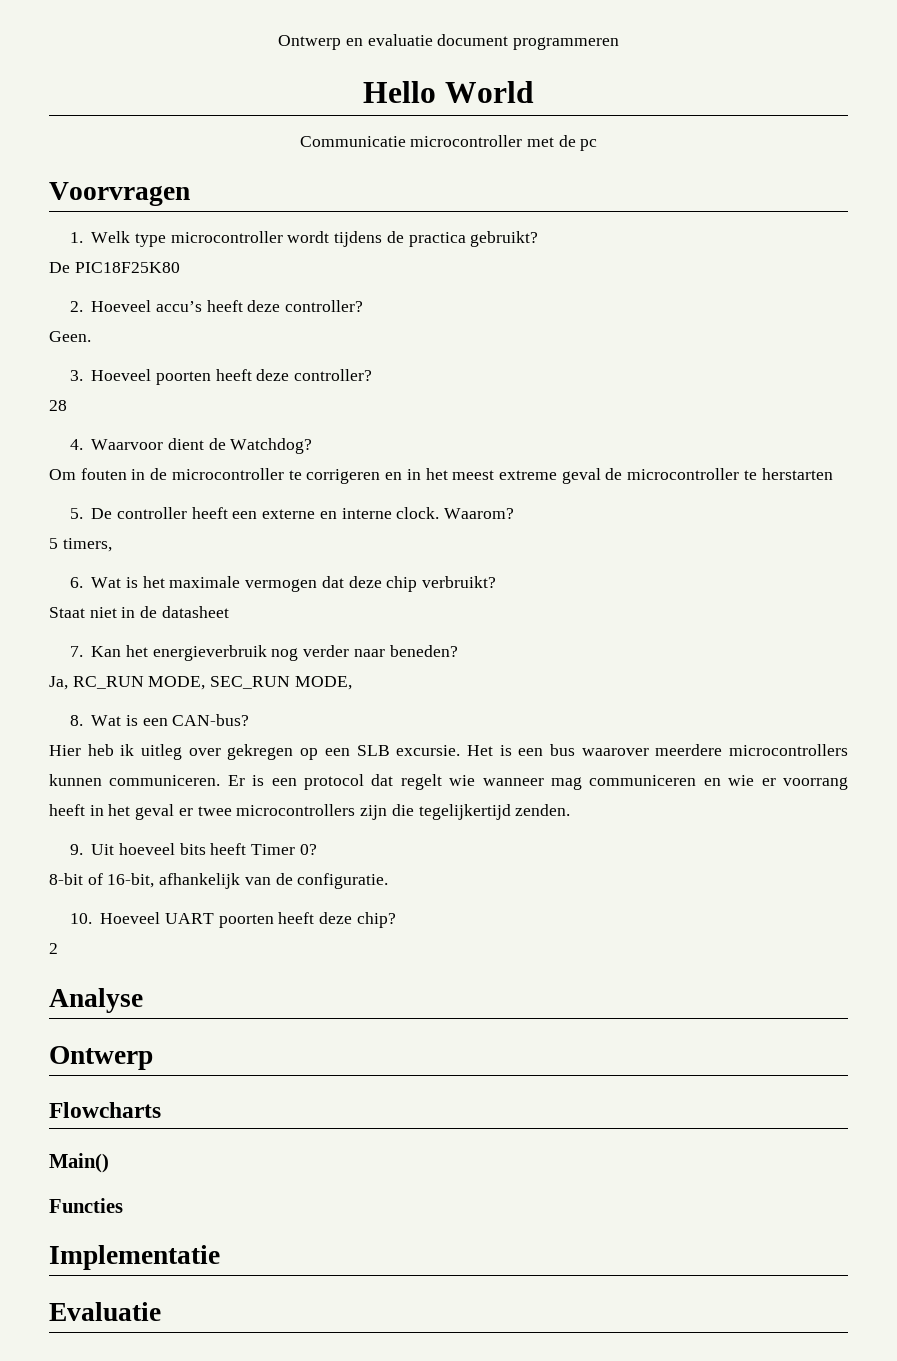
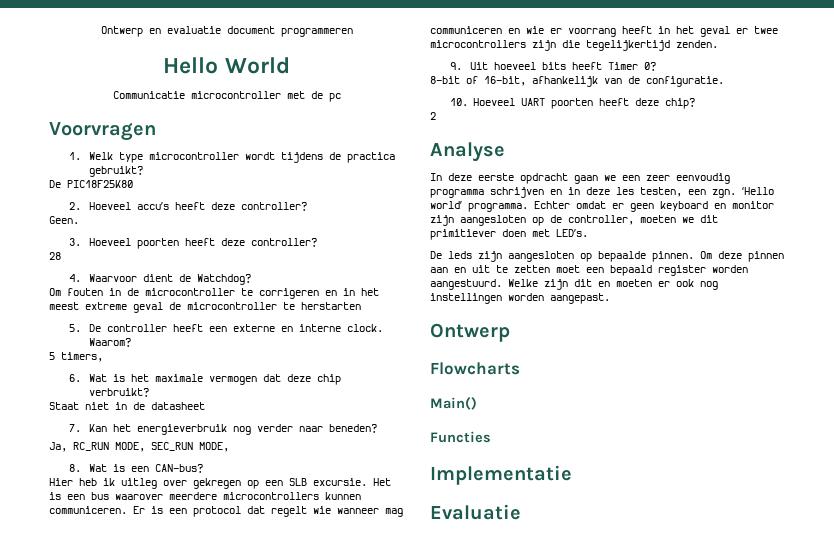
+ In deze eerste opdracht gaan we een zeer eenvoudig programma schrijven en in deze les testen, een zgn. ‘Hello world’ programma. Echter omdat er geen keyboard en monitor zijn aangesloten op de controller, moeten we dit primitiever doen met LED’s.
+ De leds zijn aangesloten op bepaalde pinnen. Om deze pinnen aan en uit te zetten moet een bepaald register worden aangestuurd. Welke zijn dit en moeten er ook nog instellingen worden aangepast.

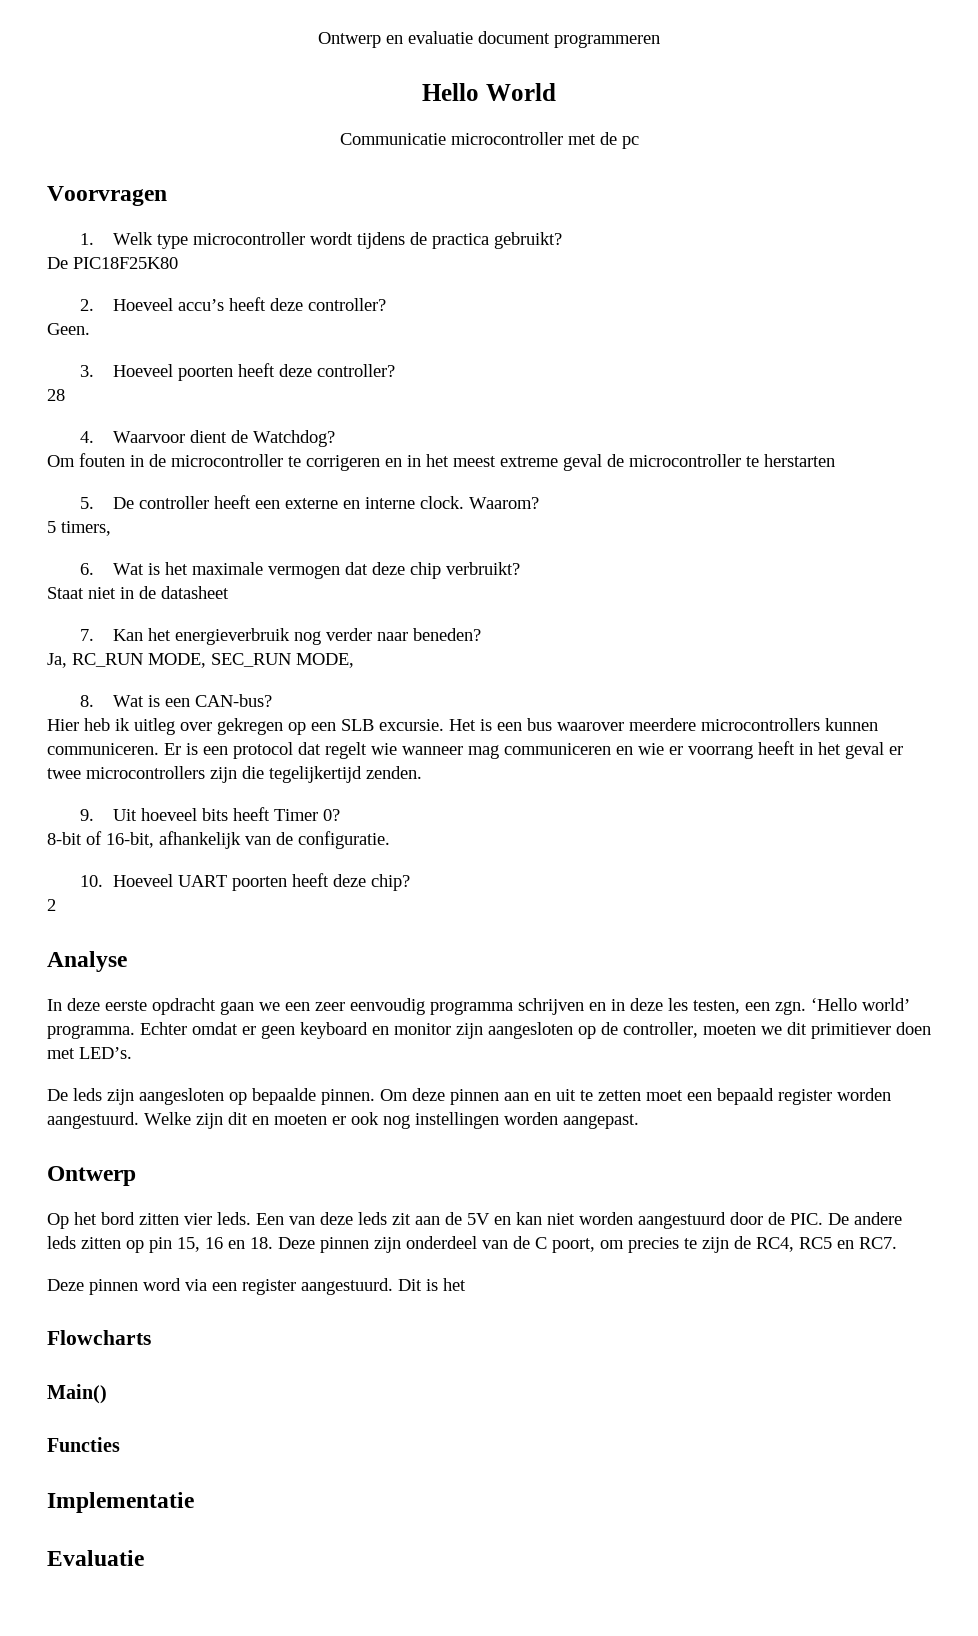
+ Op het bord zitten vier leds. Een van deze leds zit aan de 5V en kan niet worden aangestuurd door de PIC. De andere leds zitten op pin 15, 16 en 18. Deze pinnen zijn onderdeel van de C poort, om precies te zijn de RC4, RC5 en RC7.
+ Deze pinnen word via een register aangestuurd. Dit is het

